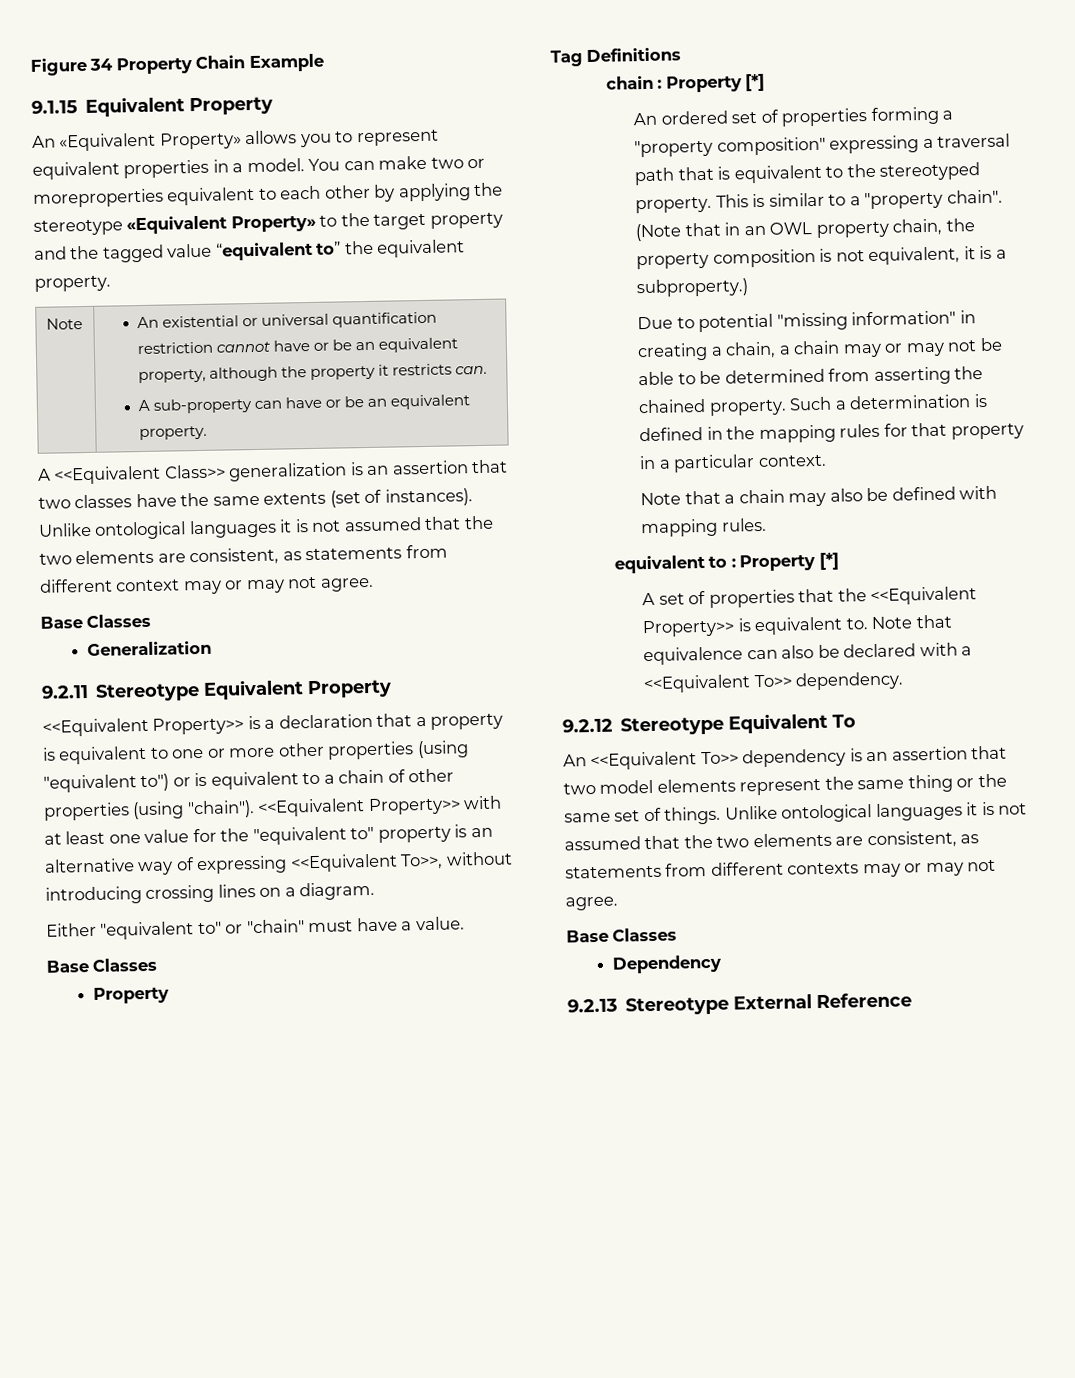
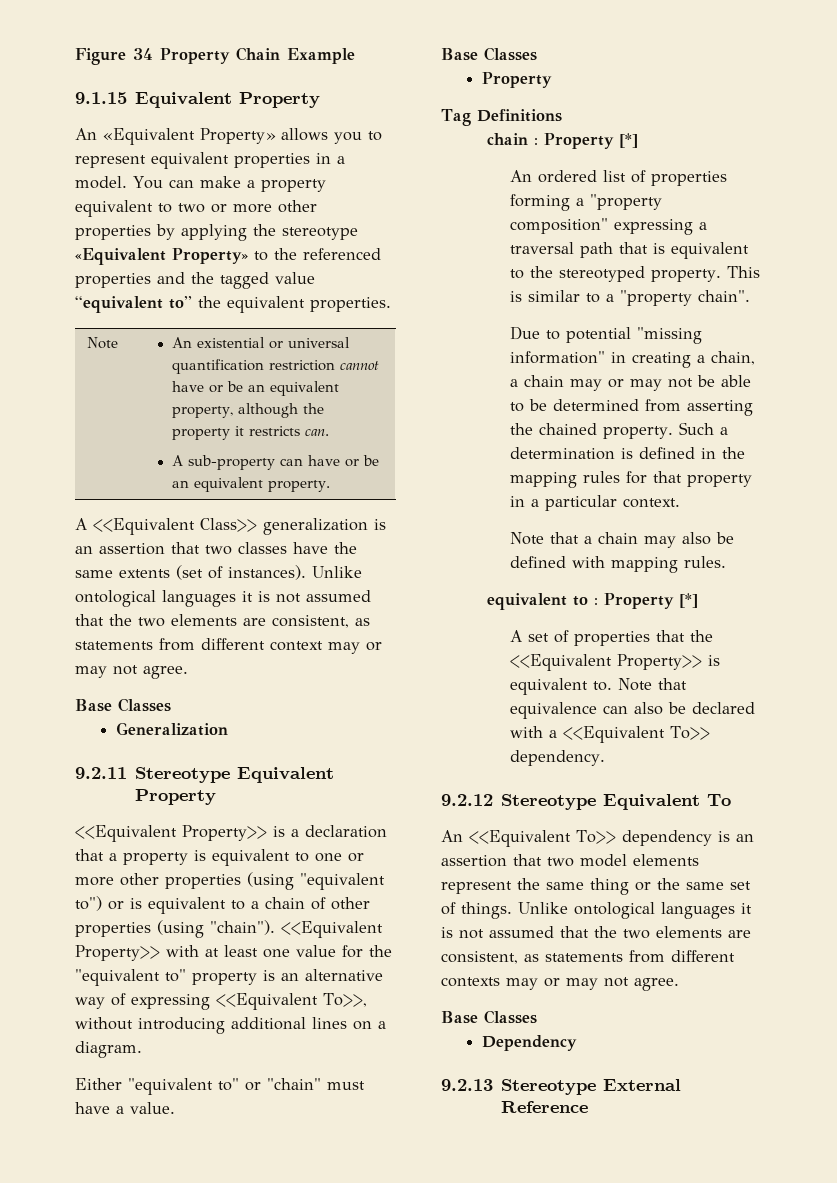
- You can make two or moreproperties equivalent to each other by applying the stereotype «Equivalent Property» to the target property and the tagged value “equivalent to” the equivalent property.
+ You can make a property equivalent to two or more other properties by applying the stereotype «Equivalent Property» to the referenced properties and the tagged value “equivalent to” the equivalent properties.
- <<Equivalent Property>> with at least one value for the "equivalent to" property is an alternative way of expressing <<Equivalent To>>, without introducing crossing lines on a diagram.
+ <<Equivalent Property>> with at least one value for the "equivalent to" property is an alternative way of expressing <<Equivalent To>>, without introducing additional lines on a diagram.
- An ordered set of properties forming a "property composition" expressing a traversal path that is equivalent to the stereotyped property.
+ An ordered list of properties forming a "property composition" expressing a traversal path that is equivalent to the stereotyped property.
- (Note that in an OWL property chain, the property composition is not equivalent, it is a subproperty.)

